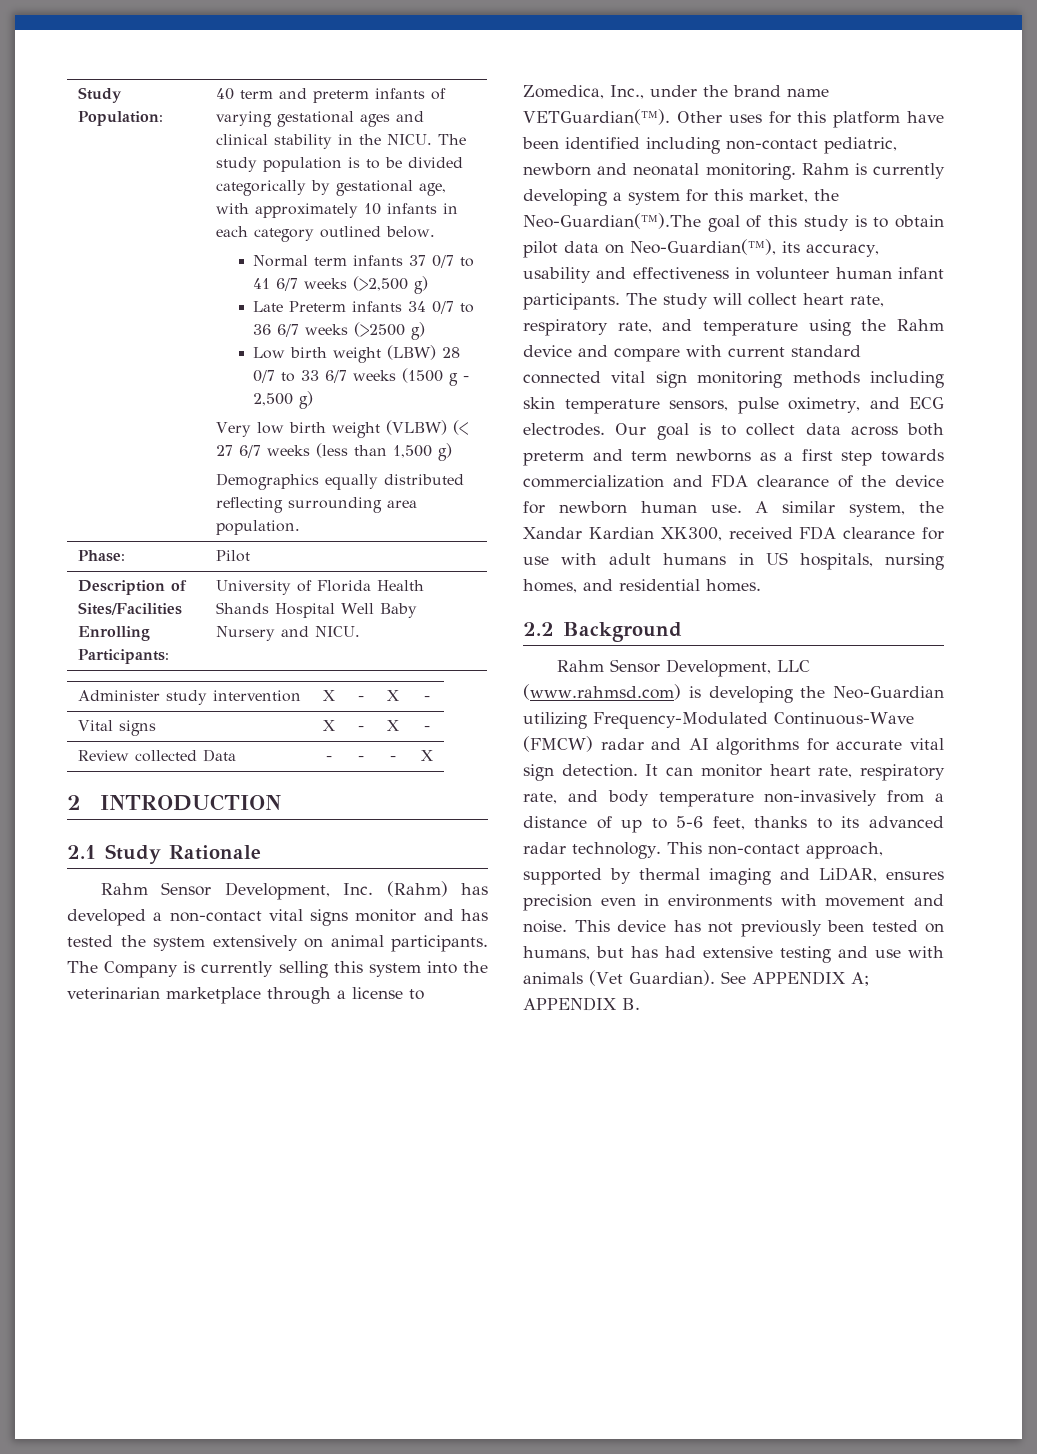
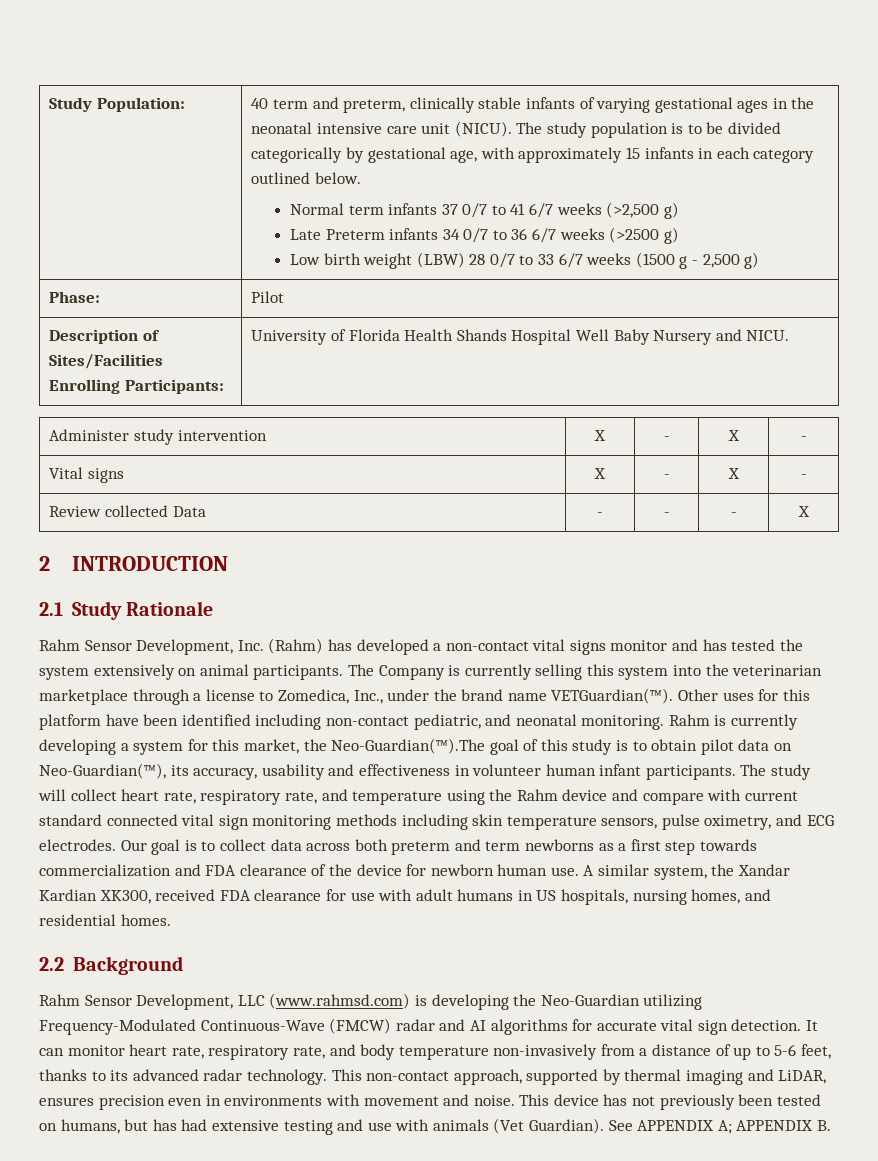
- 40 term and preterm infants of varying gestational ages and clinical stability in the NICU.
+ 40 term and preterm, clinically stable infants of varying gestational ages in the neonatal intensive care unit (NICU).
- The study population is to be divided categorically by gestational age, with approximately 10 infants in each category outlined below.
+ The study population is to be divided categorically by gestational age, with approximately 15 infants in each category outlined below.
- Very low birth weight (VLBW) (< 27 6/7 weeks (less than 1,500 g)
- Demographics equally distributed reflecting surrounding area population.
- Other uses for this platform have been identified including non-contact pediatric, newborn and neonatal monitoring.
+ Other uses for this platform have been identified including non-contact pediatric, and neonatal monitoring.

